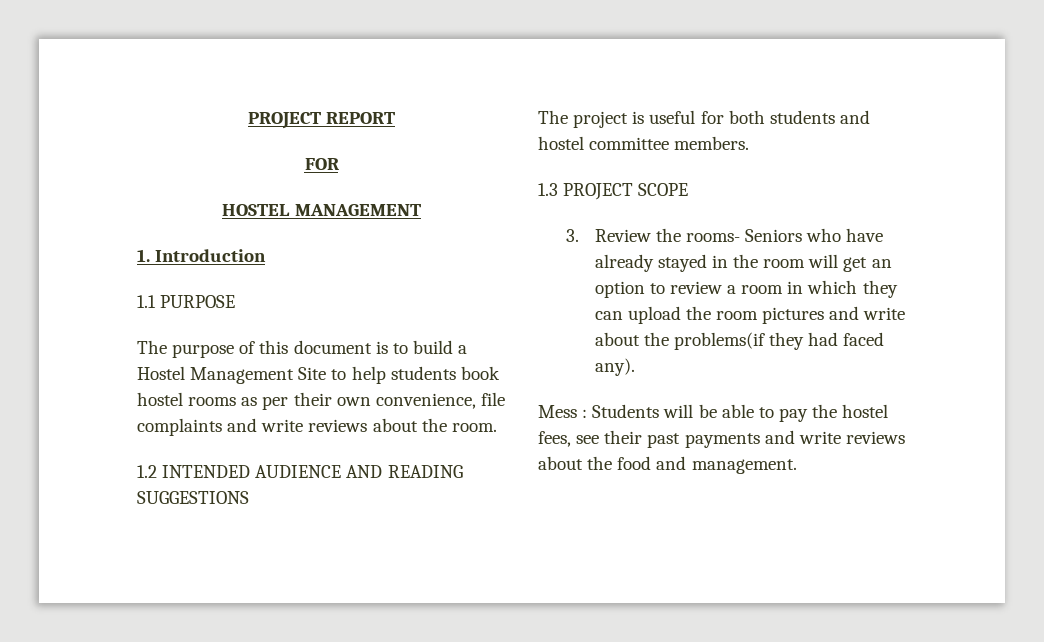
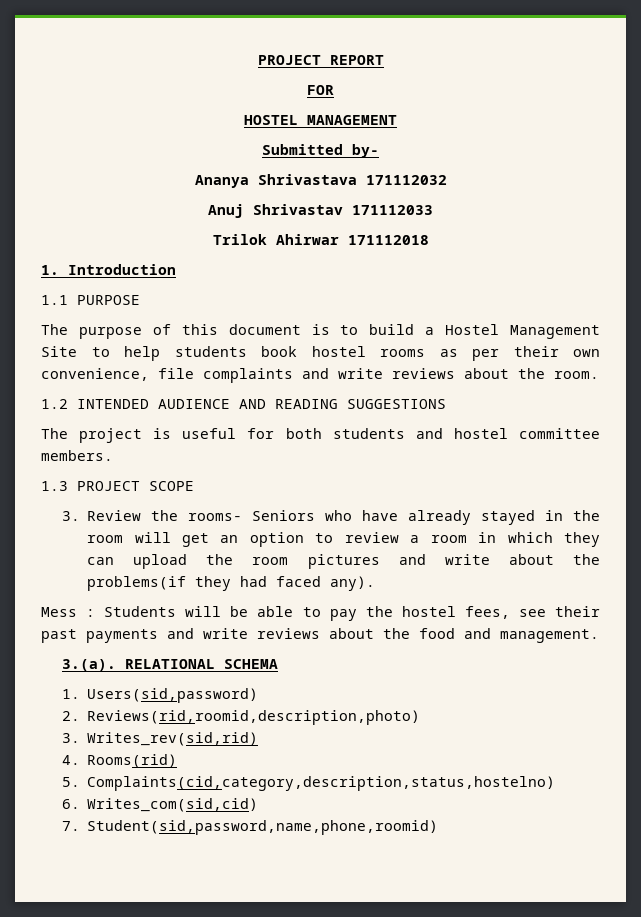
+ Submitted by-
+ Ananya Shrivastava 171112032
+ Anuj Shrivastav 171112033
+ Trilok Ahirwar 171112018
+ 3.(a). RELATIONAL SCHEMA
+ 1. Users(sid,password)
+ 2. Reviews(rid,roomid,description,photo)
+ 3. Writes_rev(sid,rid)
+ 4. Rooms(rid)
+ 5. Complaints(cid,category,description,status,hostelno)
+ 6. Writes_com(sid,cid)
+ 7. Student(sid,password,name,phone,roomid)

